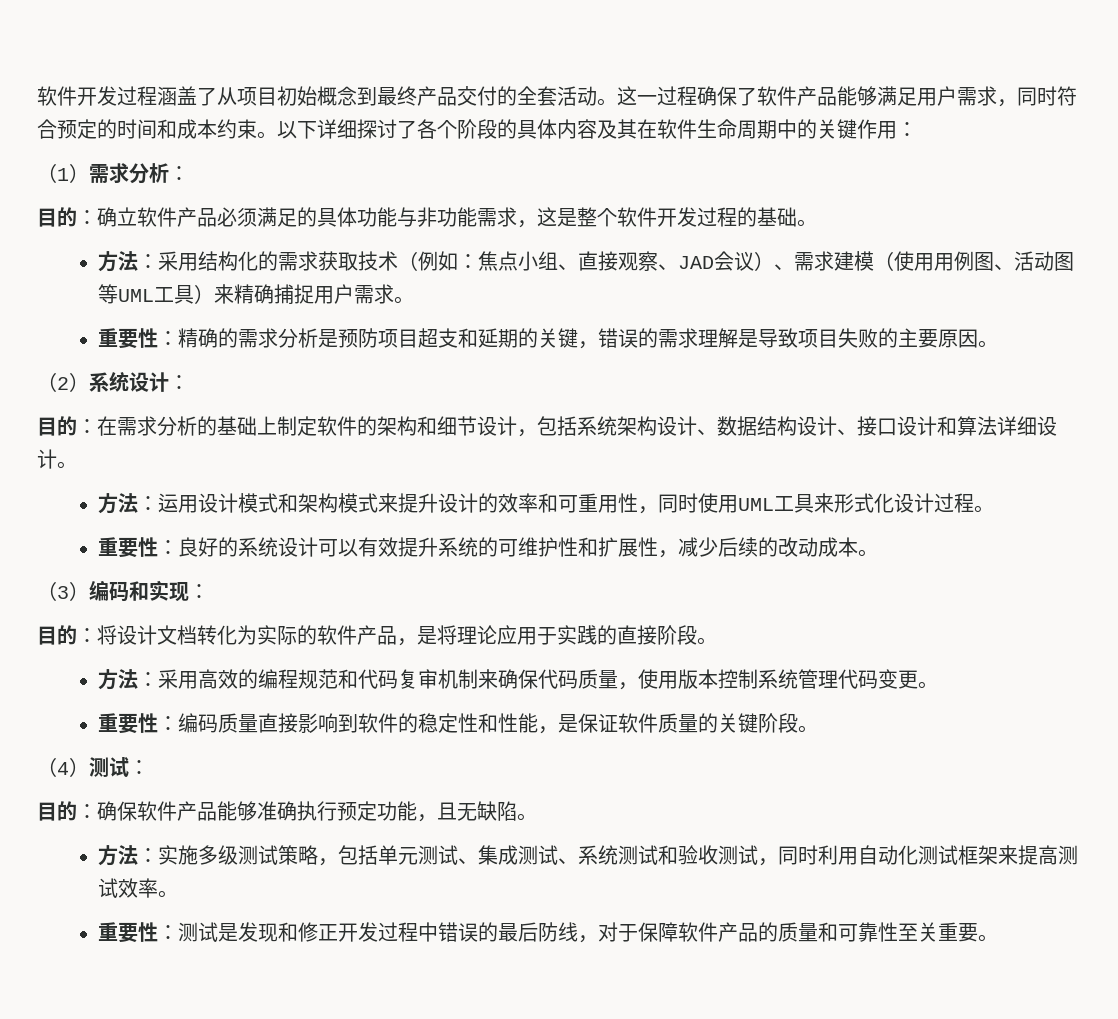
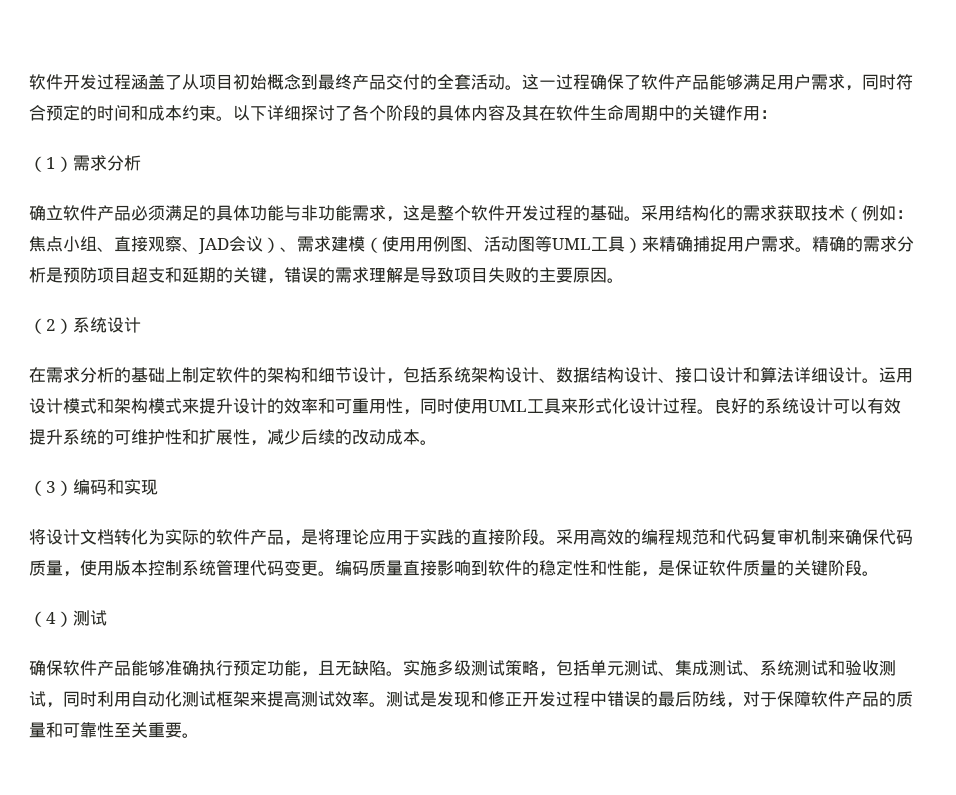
- （1）需求分析：
- 目的：确立软件产品必须满足的具体功能与非功能需求，这是整个软件开发过程的基础。
- 方法：
+ （1）需求分析
+ 确立软件产品必须满足的具体功能与非功能需求，这是整个软件开发过程的基础。
- 焦点小组、直接观察、JAD会议）、需求建模（使用用例图、活动图等UML工具）来精确捕捉用户需求。
- 重要性：精确的需求分析是预防项目超支和延期的关键，错误的需求理解是导致项目失败的主要原因。
+ 焦点小组、直接观察、JAD会议）、需求建模（使用用例图、活动图等UML工具）来精确捕捉用户需求。精确的需求分析是预防项目超支和延期的关键，错误的需求理解是导致项目失败的主要原因。
- （2）系统设计：
- 目的：在需求分析的基础上制定软件的架构和细节设计，包括系统架构设计、数据结构设计、接口设计和算法详细设计。
- 方法：
+ （2）系统设计
+ 在需求分析的基础上制定软件的架构和细节设计，包括系统架构设计、数据结构设计、接口设计和算法详细设计。
- 运用设计模式和架构模式来提升设计的效率和可重用性，同时使用UML工具来形式化设计过程。
- 重要性：良好的系统设计可以有效提升系统的可维护性和扩展性，减少后续的改动成本。
+ 运用设计模式和架构模式来提升设计的效率和可重用性，同时使用UML工具来形式化设计过程。良好的系统设计可以有效提升系统的可维护性和扩展性，减少后续的改动成本。
- （3）编码和实现：
- 目的：将设计文档转化为实际的软件产品，是将理论应用于实践的直接阶段。
- 方法：采用高效的编程规范和代码复审机制来确保代码质量，使用版本控制系统管理代码变更。
- 重要性：编码质量直接影响到软件的稳定性和性能，是保证软件质量的关键阶段。
+ （3）编码和实现
+ 将设计文档转化为实际的软件产品，是将理论应用于实践的直接阶段。采用高效的编程规范和代码复审机制来确保代码质量，使用版本控制系统管理代码变更。编码质量直接影响到软件的稳定性和性能，是保证软件质量的关键阶段。
- （4）测试：
- 目的：确保软件产品能够准确执行预定功能，且无缺陷。
- 方法：实施多级测试策略，包括单元测试、集成测试、系统测试和验收测试，同时利用自动化测试框架来提高测试效率。
- 重要性：测试是发现和修正开发过程中错误的最后防线，对于保障软件产品的质量和可靠性至关重要。
+ （4）测试
+ 确保软件产品能够准确执行预定功能，且无缺陷。实施多级测试策略，包括单元测试、集成测试、系统测试和验收测试，同时利用自动化测试框架来提高测试效率。测试是发现和修正开发过程中错误的最后防线，对于保障软件产品的质量和可靠性至关重要。

